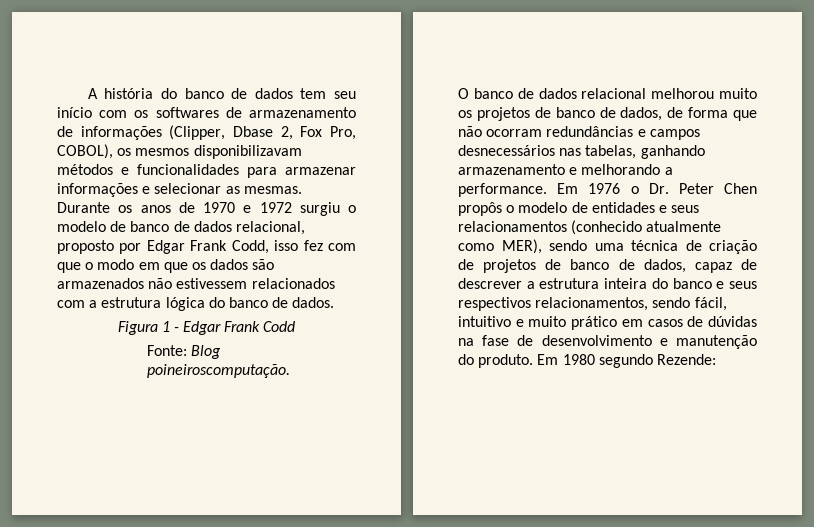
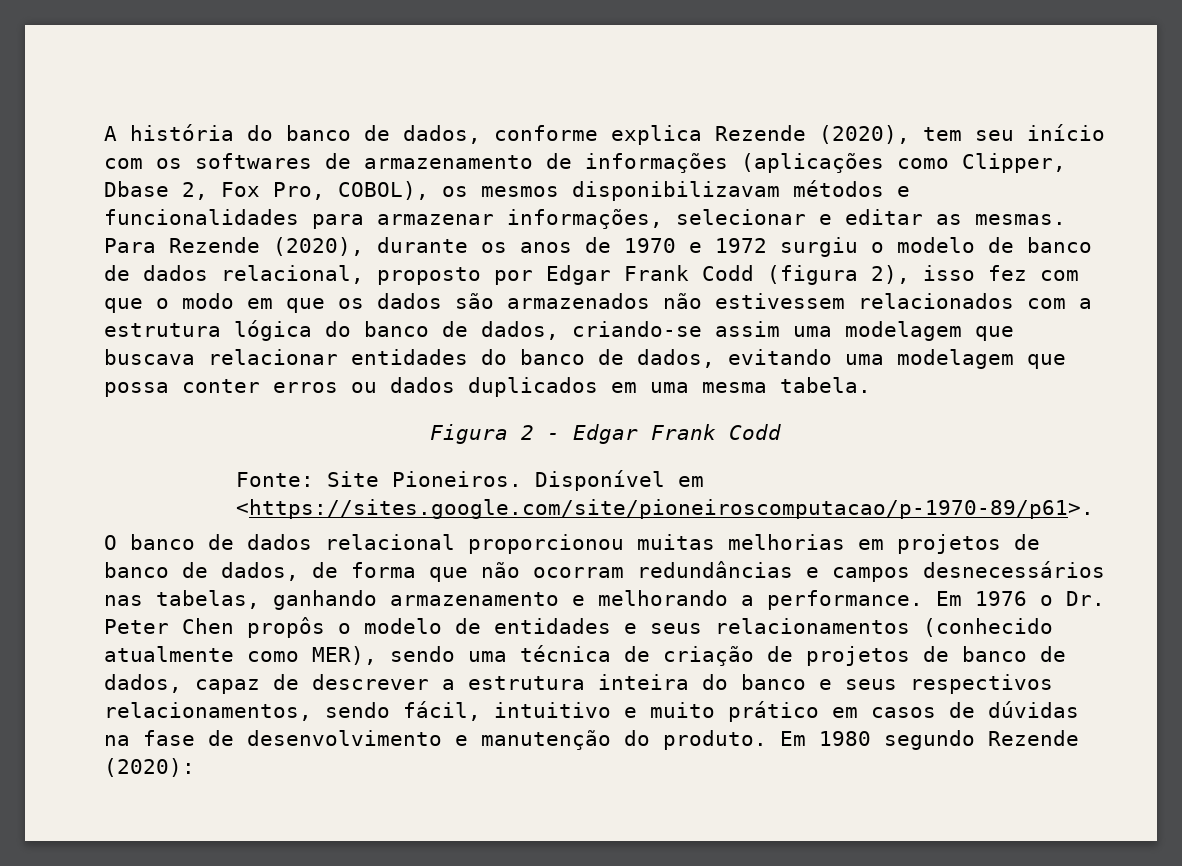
- A história do banco de dados tem seu início com os softwares de armazenamento de informações (Clipper, Dbase 2, Fox Pro, COBOL), os mesmos disponibilizavam métodos e funcionalidades para armazenar informações e selecionar as mesmas. Durante os anos de 1970 e 1972 surgiu o modelo de banco de dados relacional, proposto por Edgar Frank Codd, isso fez com que o modo em que os dados são armazenados não estivessem relacionados com a estrutura lógica do banco de dados.
+ A história do banco de dados, conforme explica Rezende (2020), tem seu início com os softwares de armazenamento de informações (aplicações como Clipper, Dbase 2, Fox Pro, COBOL), os mesmos disponibilizavam métodos e funcionalidades para armazenar informações, selecionar e editar as mesmas. Para Rezende (2020), durante os anos de 1970 e 1972 surgiu o modelo de banco de dados relacional, proposto por Edgar Frank Codd (figura 2), isso fez com que o modo em que os dados são armazenados não estivessem relacionados com a estrutura lógica do banco de dados, criando-se assim uma modelagem que buscava relacionar entidades do banco de dados, evitando uma modelagem que possa conter erros ou dados duplicados em uma mesma tabela.
- Figura 1 - Edgar Frank Codd
+ Figura 2 - Edgar Frank Codd
- Fonte: Blog poineiroscomputação.
+ Fonte: Site Pioneiros. Disponível em <https://sites.google.com/site/pioneiroscomputacao/p-1970-89/p61>.
- O banco de dados relacional melhorou muito os projetos de banco de dados, de forma que não ocorram redundâncias e campos desnecessários nas tabelas, ganhando armazenamento e melhorando a performance.
+ O banco de dados relacional proporcionou muitas melhorias em projetos de banco de dados, de forma que não ocorram redundâncias e campos desnecessários nas tabelas, ganhando armazenamento e melhorando a performance.
- Em 1980 segundo Rezende:
+ Em 1980 segundo Rezende (2020):

